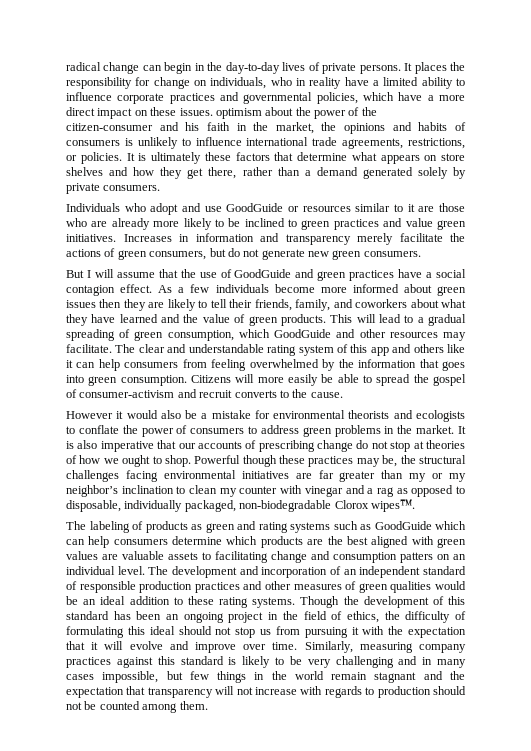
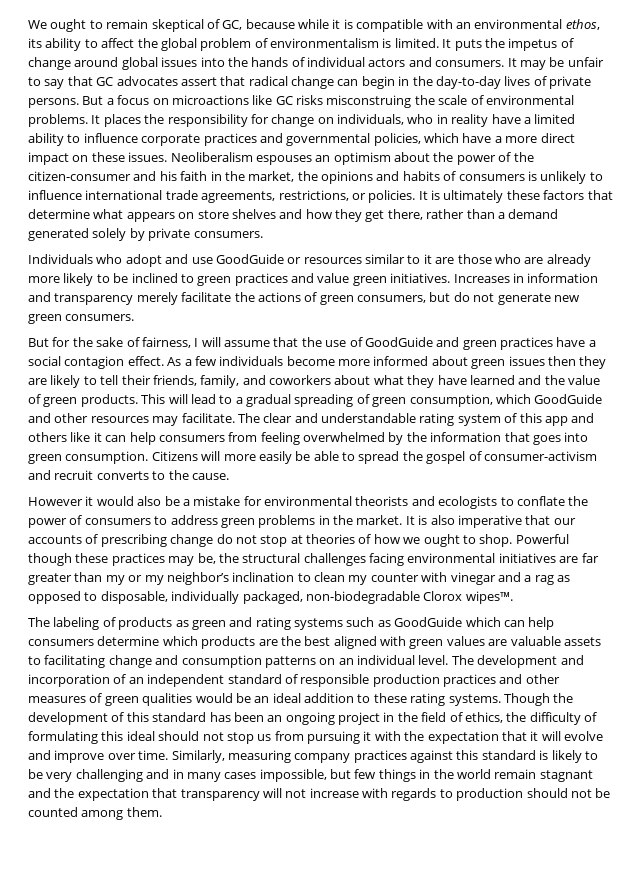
- radical change can begin in the day-to-day lives of private persons.
+ We ought to remain skeptical of GC, because while it is compatible with an environmental ethos, its ability to affect the global problem of environmentalism is limited. It puts the impetus of change around global issues into the hands of individual actors and consumers. It may be unfair to say that GC advocates assert that radical change can begin in the day-to-day lives of private persons.
+ But a focus on microactions like GC risks misconstruing the scale of environmental problems.
- It places the responsibility for change on individuals, who in reality have a limited ability to influence corporate practices and governmental policies, which have a more direct impact on these issues. optimism about the power of the citizen-consumer and his faith in the market, the opinions and habits of consumers is unlikely to influence international trade agreements, restrictions, or policies.
+ It places the responsibility for change on individuals, who in reality have a limited ability to influence corporate practices and governmental policies, which have a more direct impact on these issues. Neoliberalism espouses an optimism about the power of the citizen-consumer and his faith in the market, the opinions and habits of consumers is unlikely to influence international trade agreements, restrictions, or policies.
- But I will assume that the use of GoodGuide and green practices have a social contagion effect.
+ But for the sake of fairness, I will assume that the use of GoodGuide and green practices have a social contagion effect.
- The labeling of products as green and rating systems such as GoodGuide which can help consumers determine which products are the best aligned with green values are valuable assets to facilitating change and consumption patters on an individual level.
+ The labeling of products as green and rating systems such as GoodGuide which can help consumers determine which products are the best aligned with green values are valuable assets to facilitating change and consumption patterns on an individual level.

